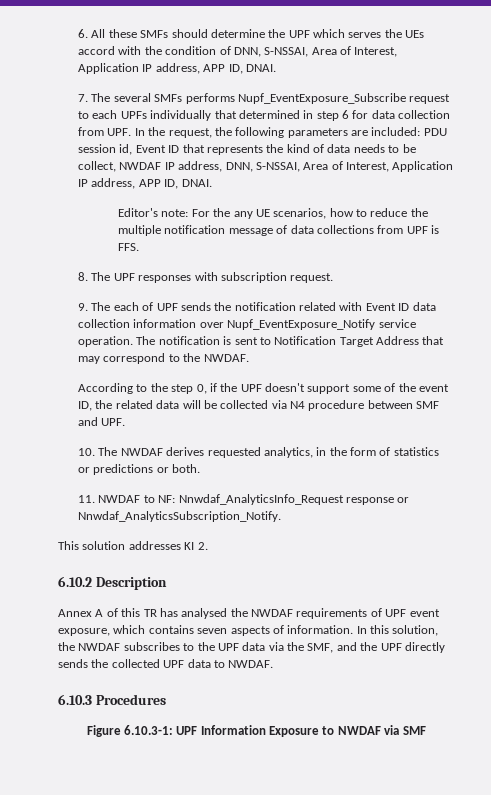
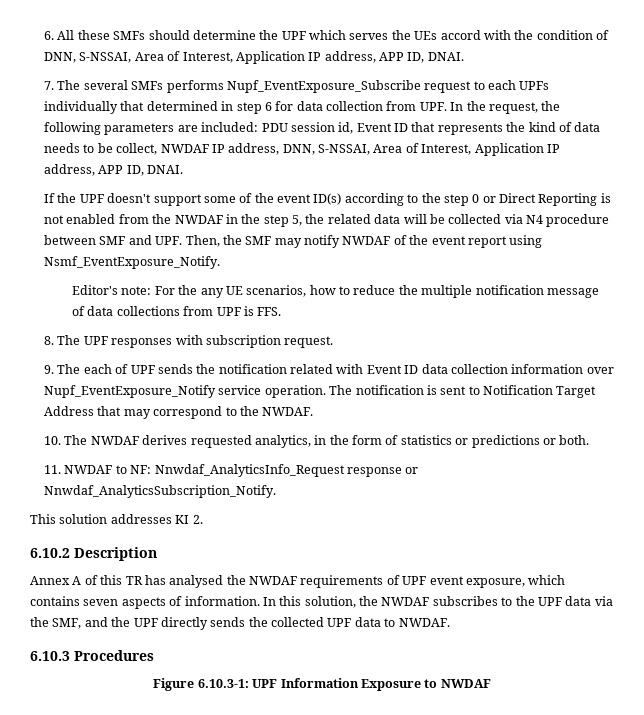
+ If the UPF doesn't support some of the event ID(s) according to the step 0 or Direct Reporting is not enabled from the NWDAF in the step 5, the related data will be collected via N4 procedure between SMF and UPF. Then, the SMF may notify NWDAF of the event report using Nsmf_EventExposure_Notify.
- According to the step 0, if the UPF doesn't support some of the event ID, the related data will be collected via N4 procedure between SMF and UPF.
- Figure 6.10.3-1: UPF Information Exposure to NWDAF via SMF
+ Figure 6.10.3-1: UPF Information Exposure to NWDAF

